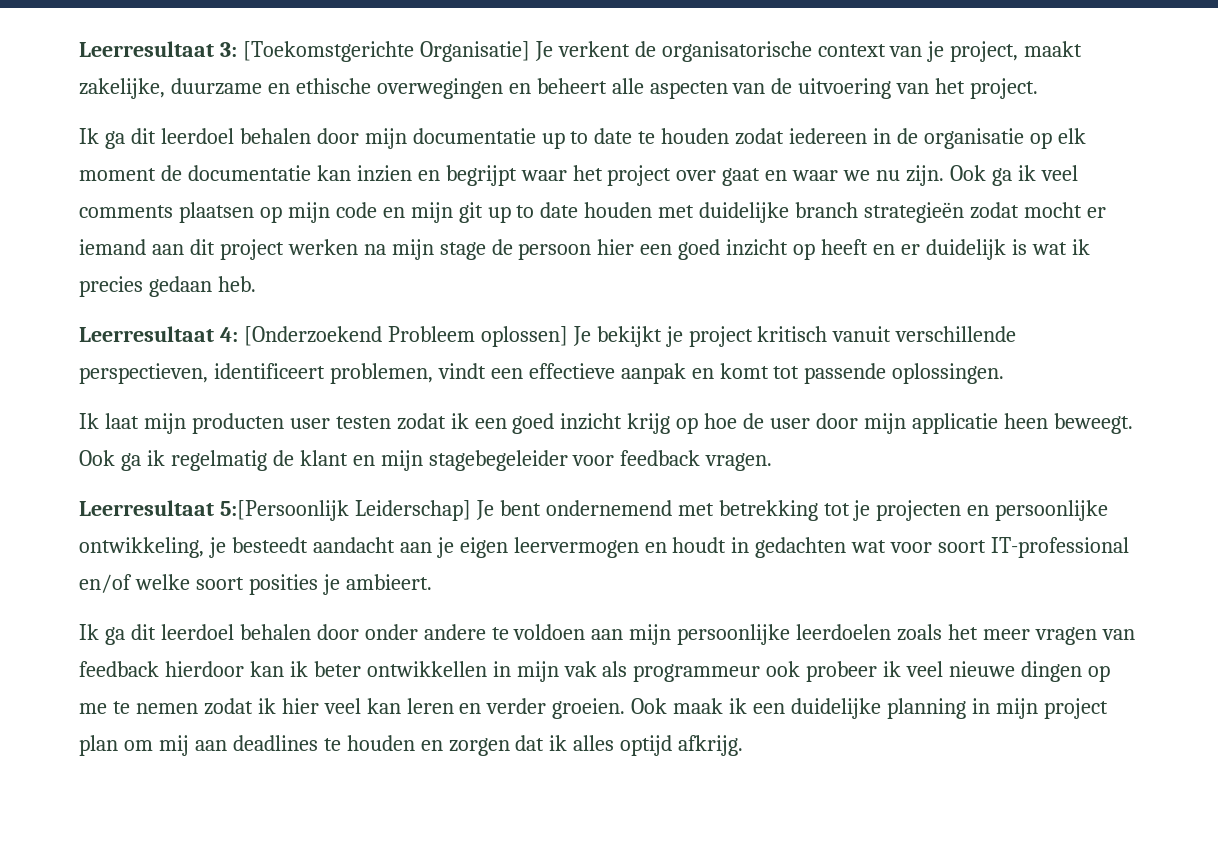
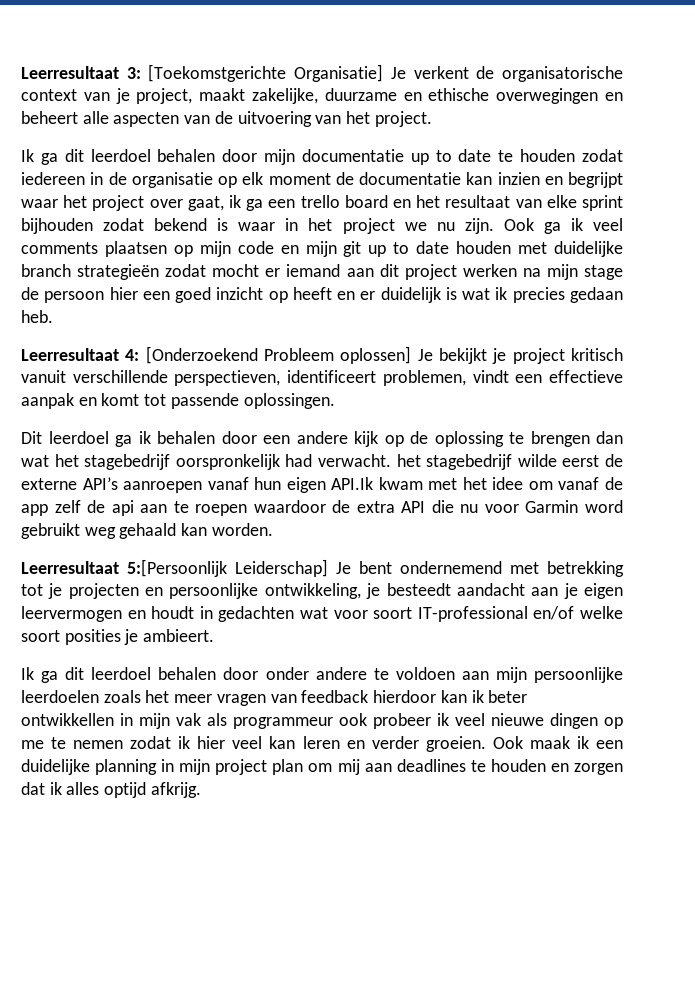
- Ik ga dit leerdoel behalen door mijn documentatie up to date te houden zodat iedereen in de organisatie op elk moment de documentatie kan inzien en begrijpt waar het project over gaat en waar we nu zijn.
+ Ik ga dit leerdoel behalen door mijn documentatie up to date te houden zodat iedereen in de organisatie op elk moment de documentatie kan inzien en begrijpt waar het project over gaat, ik ga een trello board en het resultaat van elke sprint bijhouden zodat bekend is waar in het project we nu zijn.
- Ik laat mijn producten user testen zodat ik een goed inzicht krijg op hoe de user door mijn applicatie heen beweegt. Ook ga ik regelmatig de klant en mijn stagebegeleider voor feedback vragen.
+ Dit leerdoel ga ik behalen door een andere kijk op de oplossing te brengen dan wat het stagebedrijf oorspronkelijk had verwacht. het stagebedrijf wilde eerst de externe API’s aanroepen vanaf hun eigen API.Ik kwam met het idee om vanaf de app zelf de api aan te roepen waardoor de extra API die nu voor Garmin word gebruikt weg gehaald kan worden.

